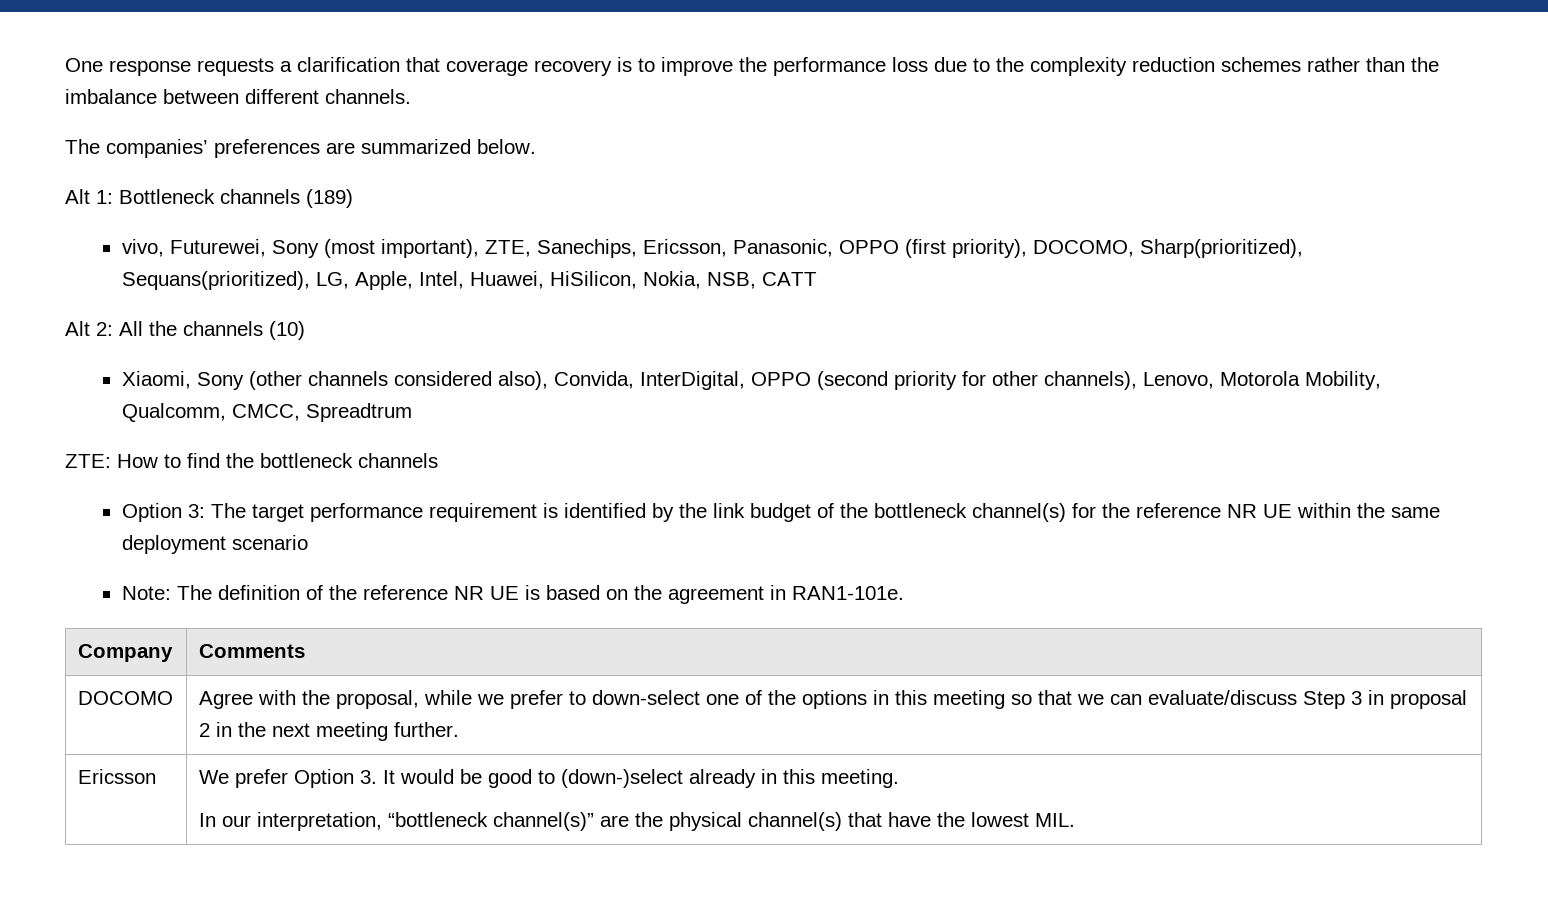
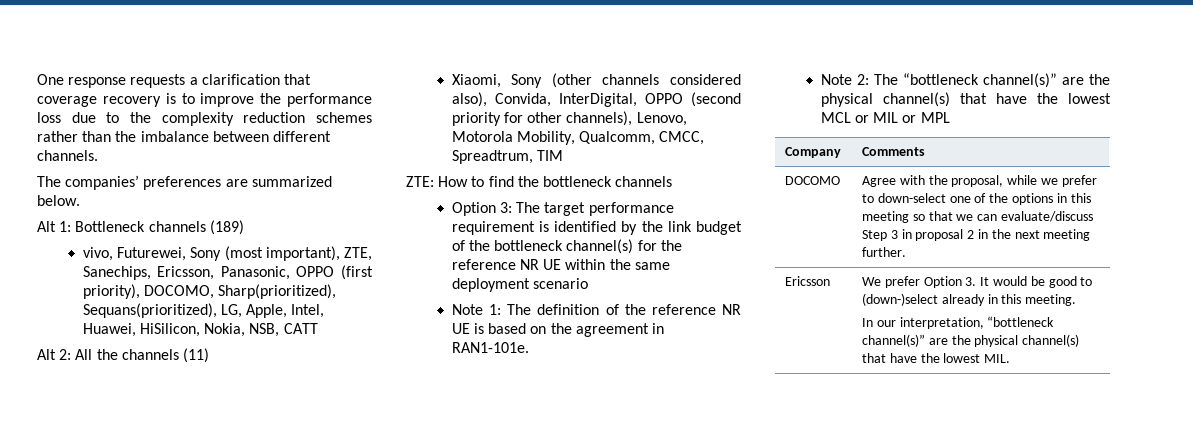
- Alt 2: All the channels (10)
+ Alt 2: All the channels (11)
- Xiaomi, Sony (other channels considered also), Convida, InterDigital, OPPO (second priority for other channels), Lenovo, Motorola Mobility, Qualcomm, CMCC, Spreadtrum
+ Xiaomi, Sony (other channels considered also), Convida, InterDigital, OPPO (second priority for other channels), Lenovo, Motorola Mobility, Qualcomm, CMCC, Spreadtrum, TIM
- Note: The definition of the reference NR UE is based on the agreement in RAN1-101e.
+ Note 1: The definition of the reference NR UE is based on the agreement in RAN1-101e.
+ Note 2: The “bottleneck channel(s)” are the physical channel(s) that have the lowest MCL or MIL or MPL

